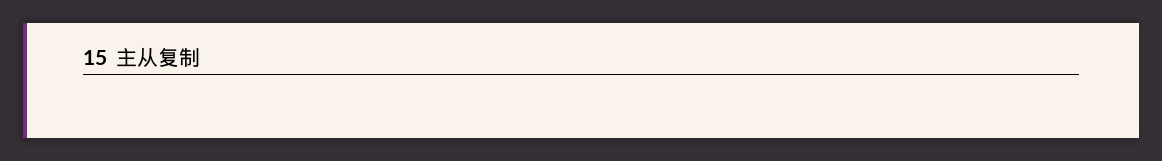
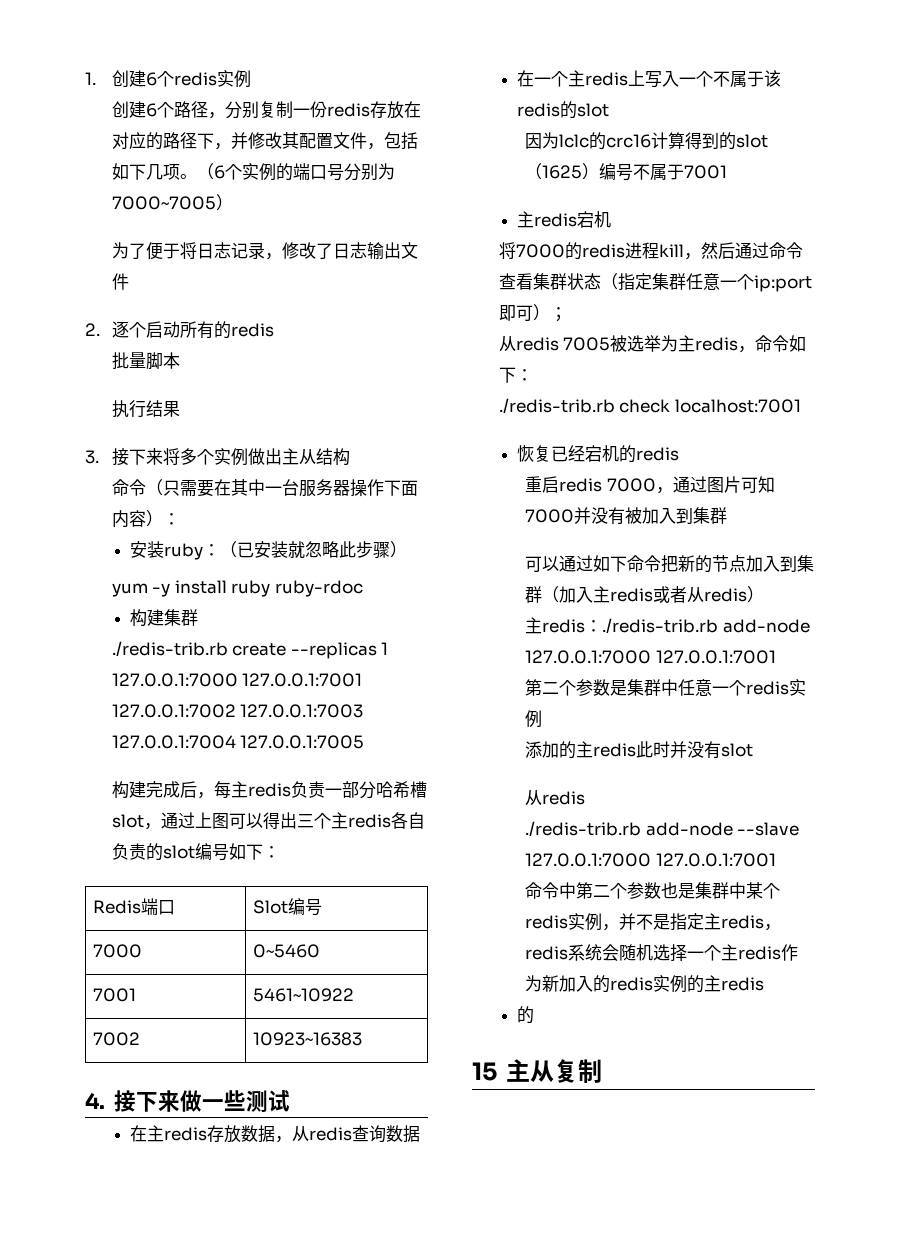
+ 1.创建6个redis实例
+ 创建6个路径，分别复制一份redis存放在对应的路径下，并修改其配置文件，包括如下几项。（6个实例的端口号分别为7000~7005）
+ 为了便于将日志记录，修改了日志输出文件
+ 2.逐个启动所有的redis
+ 批量脚本
+ 执行结果
+ 3.接下来将多个实例做出主从结构
+ 命令（只需要在其中一台服务器操作下面内容）：
+ 安装ruby：（已安装就忽略此步骤）
+ yum -y install ruby ruby-rdoc
+ 构建集群
+ ./redis-trib.rb create --replicas 1 127.0.0.1:7000 127.0.0.1:7001 127.0.0.1:7002 127.0.0.1:7003 127.0.0.1:7004 127.0.0.1:7005
+ 构建完成后，每主redis负责一部分哈希槽slot，通过上图可以得出三个主redis各自负责的slot编号如下：
+ Redis端口 | Slot编号
+ 7000 | 0~5460
+ 7001 | 5461~10922
+ 7002 | 10923~16383
+ 4.接下来做一些测试
+ 在主redis存放数据，从redis查询数据
+ 在一个主redis上写入一个不属于该redis的slot
+ 因为lclc的crc16计算得到的slot（1625）编号不属于7001
+ 主redis宕机
+ 将7000的redis进程kill，然后通过命令查看集群状态（指定集群任意一个ip:port即可）；
+ 从redis 7005被选举为主redis，命令如下：
+ ./redis-trib.rb check localhost:7001
+ 恢复已经宕机的redis
+ 重启redis 7000，通过图片可知7000并没有被加入到集群
+ 可以通过如下命令把新的节点加入到集群（加入主redis或者从redis）
+ 主redis：./redis-trib.rb add-node 127.0.0.1:7000 127.0.0.1:7001
+ 第二个参数是集群中任意一个redis实例
+ 添加的主redis此时并没有slot
+ 从redis
+ ./redis-trib.rb add-node --slave 127.0.0.1:7000 127.0.0.1:7001
+ 命令中第二个参数也是集群中某个redis实例，并不是指定主redis，redis系统会随机选择一个主redis作为新加入的redis实例的主redis
+ 的

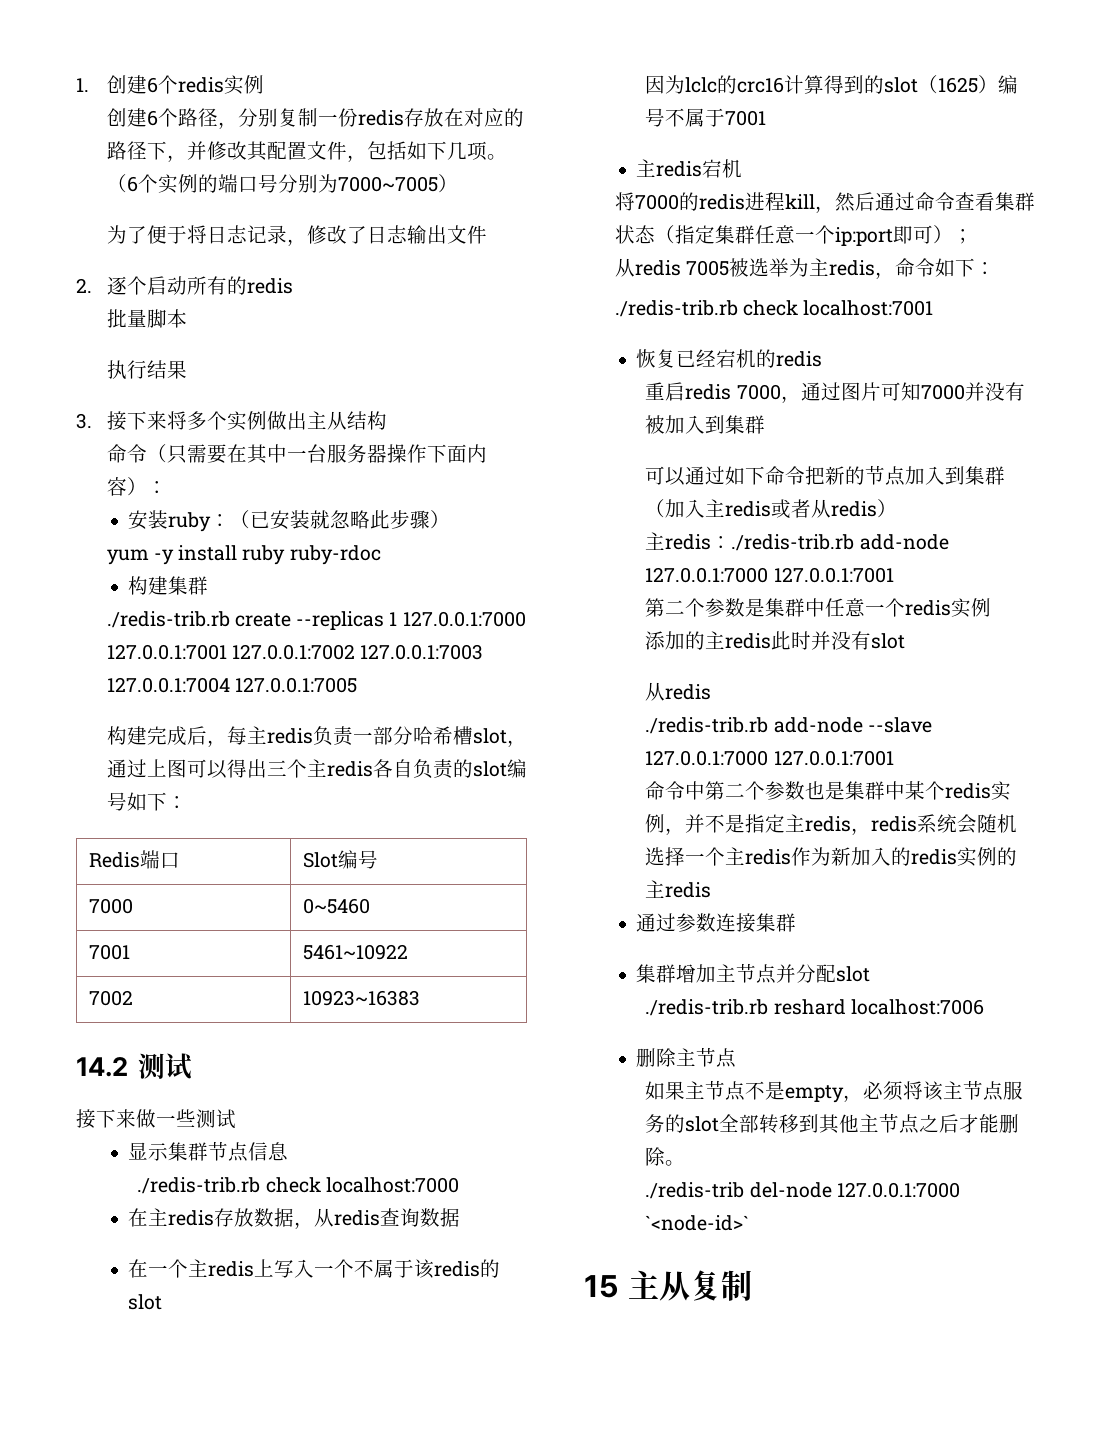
- 4.接下来做一些测试
+ 14.2测试
+ 接下来做一些测试
+ 显示集群节点信息
+ ./redis-trib.rb check localhost:7000
  命令中第二个参数也是集群中某个redis实例，并不是指定主redis，redis系统会随机选择一个主redis作为新加入的redis实例的主redis
- 的
+ 通过参数连接集群
+ 集群增加主节点并分配slot
+ ./redis-trib.rb reshard localhost:7006
+ 删除主节点
+ 如果主节点不是empty，必须将该主节点服务的slot全部转移到其他主节点之后才能删除。
+ ./redis-trib del-node 127.0.0.1:7000 `<node-id>`

